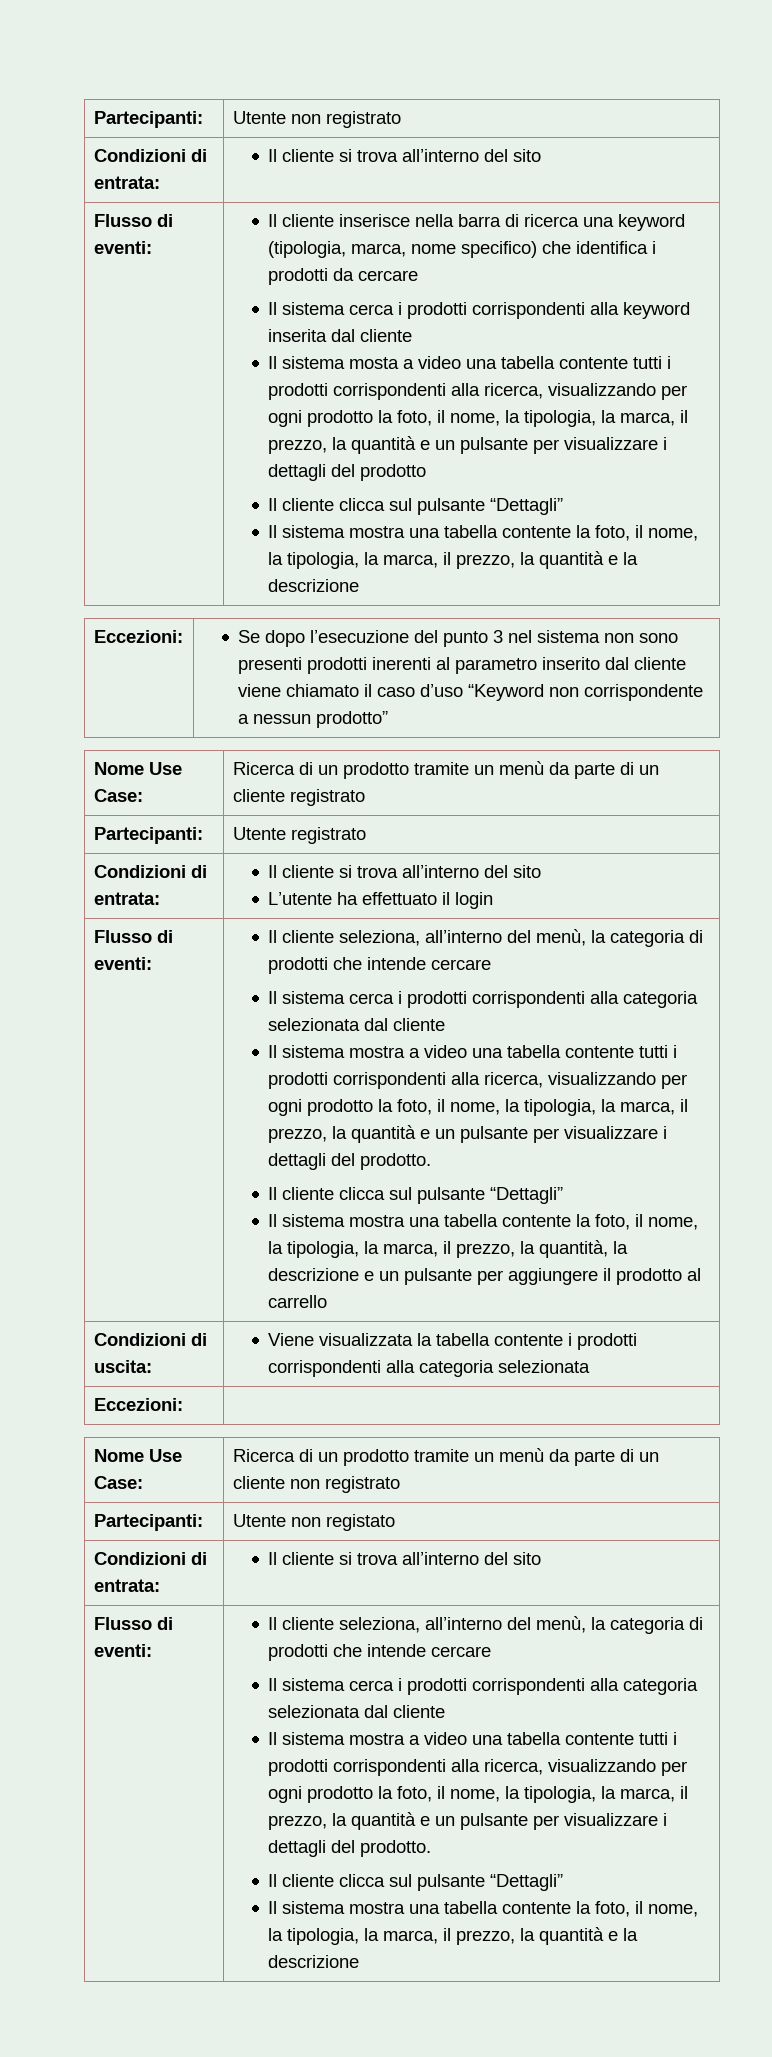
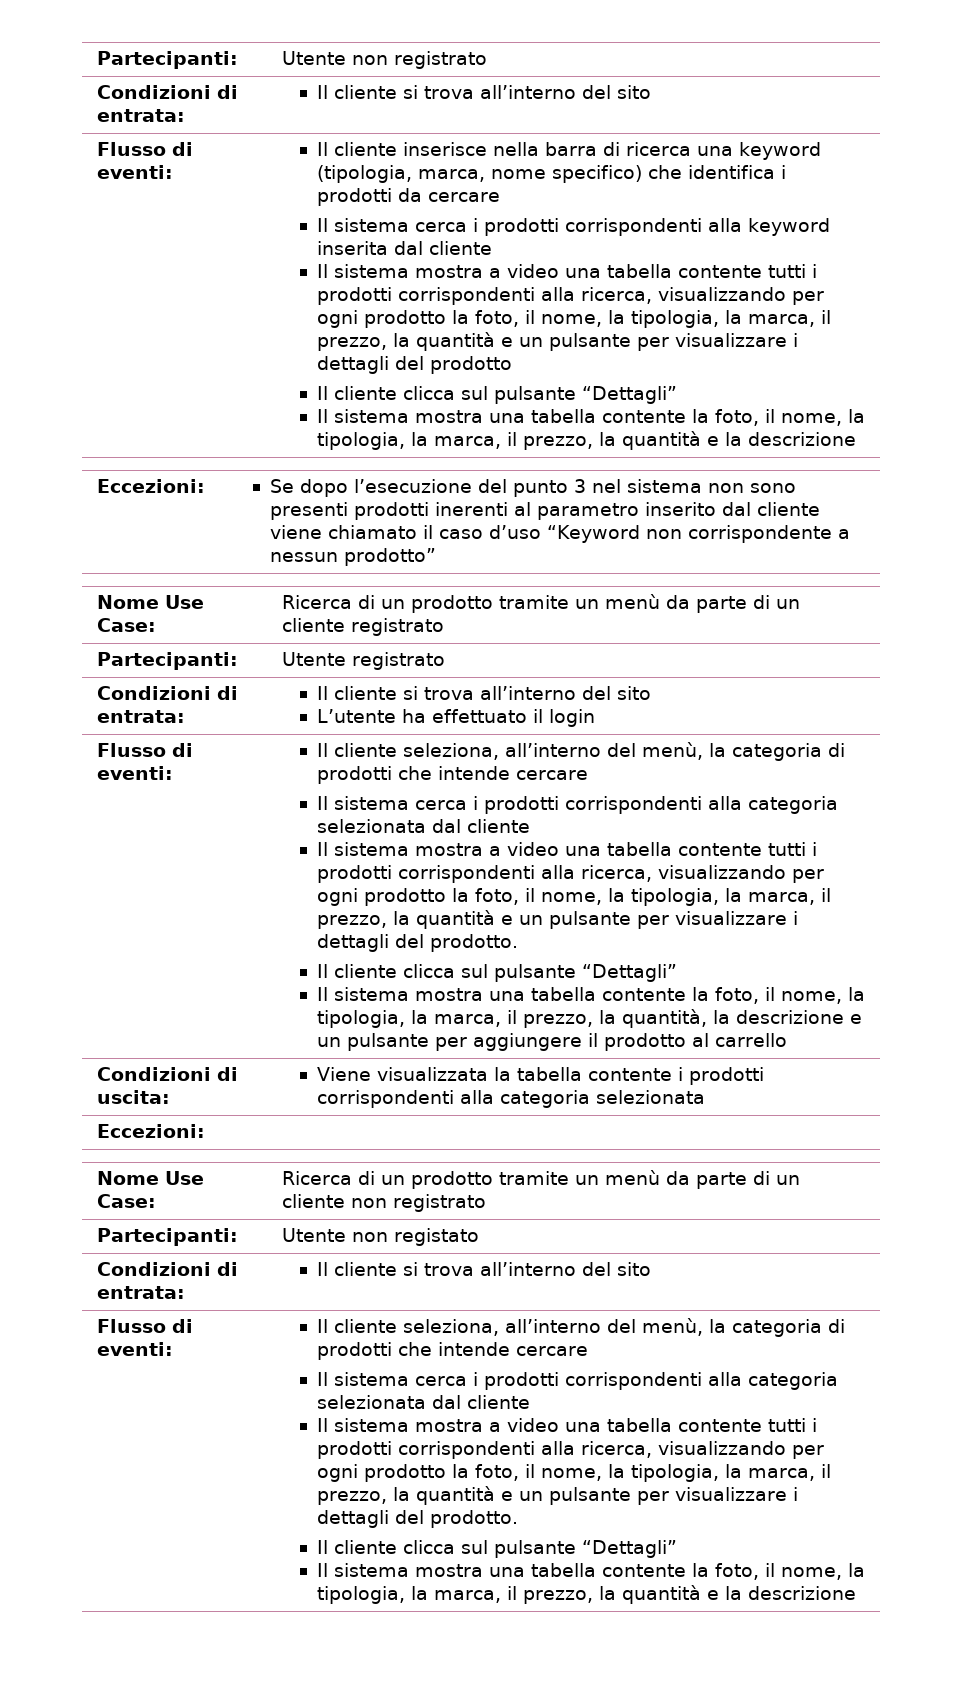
- Il sistema mosta a video una tabella contente tutti i prodotti corrispondenti alla ricerca, visualizzando per ogni prodotto la foto, il nome, la tipologia, la marca, il prezzo, la quantità e un pulsante per visualizzare i dettagli del prodotto
+ Il sistema mostra a video una tabella contente tutti i prodotti corrispondenti alla ricerca, visualizzando per ogni prodotto la foto, il nome, la tipologia, la marca, il prezzo, la quantità e un pulsante per visualizzare i dettagli del prodotto

